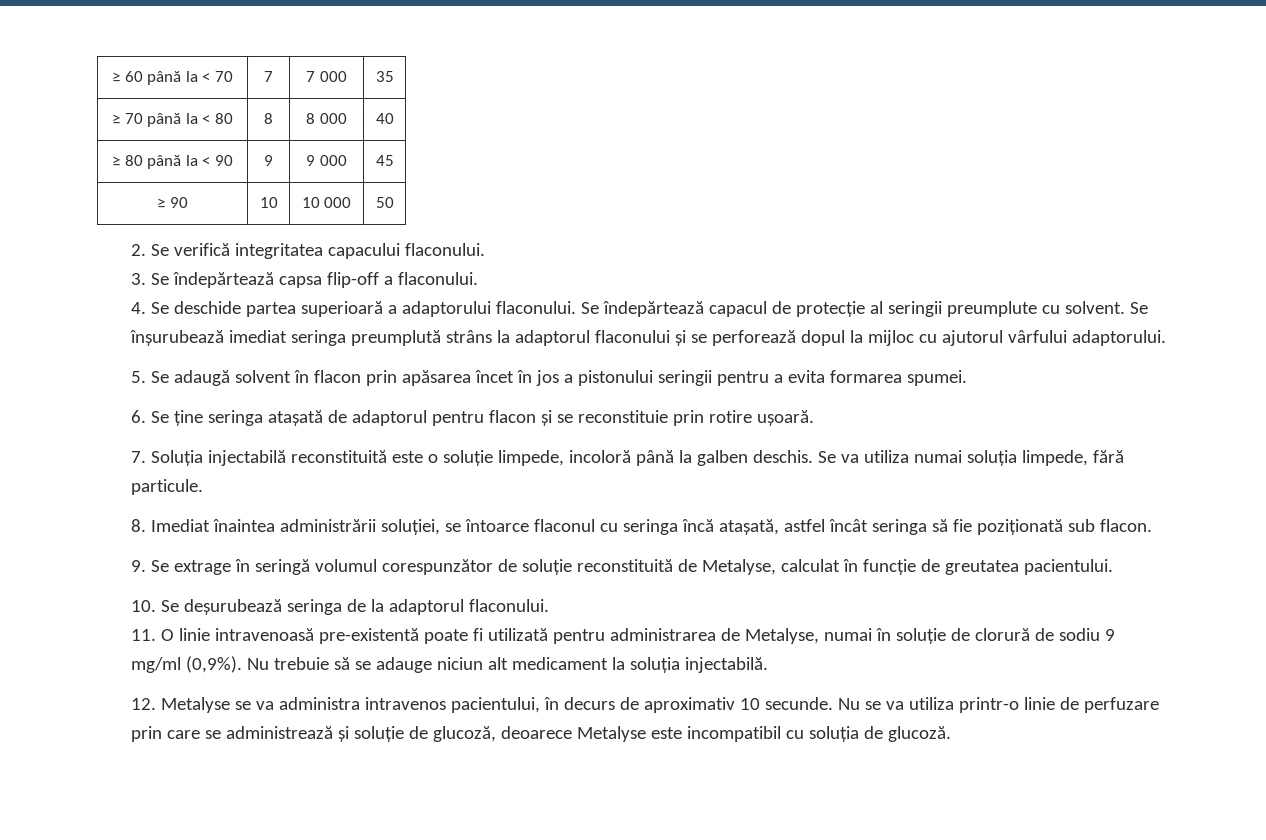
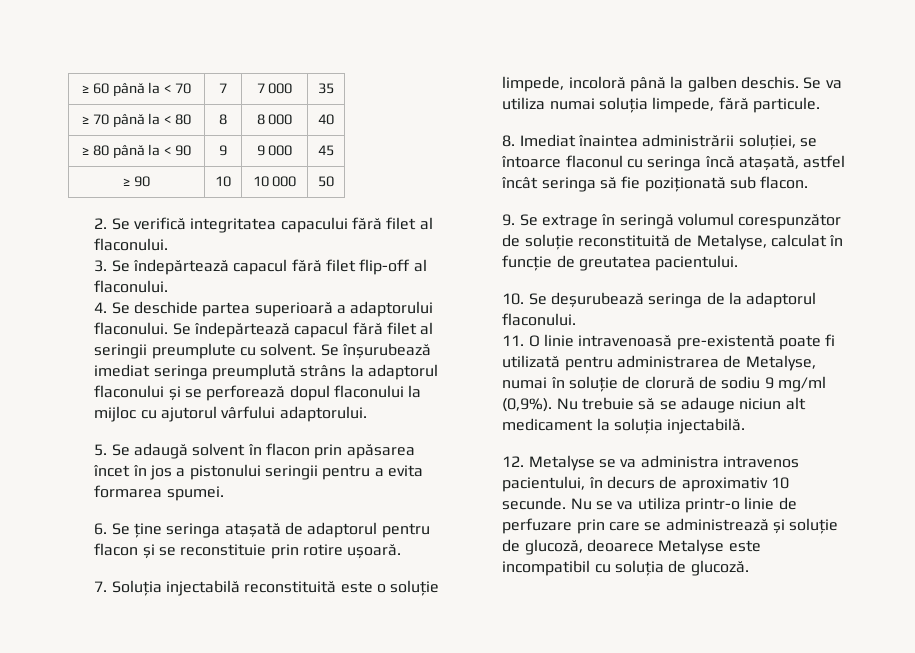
- 2. Se verifică integritatea capacului flaconului.
+ 2. Se verifică integritatea capacului fără filet al flaconului.
- 3. Se îndepărtează capsa flip-off a flaconului.
+ 3. Se îndepărtează capacul fără filet flip-off al flaconului.
- Se îndepărtează capacul de protecție al seringii preumplute cu solvent.
+ Se îndepărtează capacul fără filet al seringii preumplute cu solvent.
- Se înșurubează imediat seringa preumplută strâns la adaptorul flaconului și se perforează dopul la mijloc cu ajutorul vârfului adaptorului.
+ Se înșurubează imediat seringa preumplută strâns la adaptorul flaconului și se perforează dopul flaconului la mijloc cu ajutorul vârfului adaptorului.

